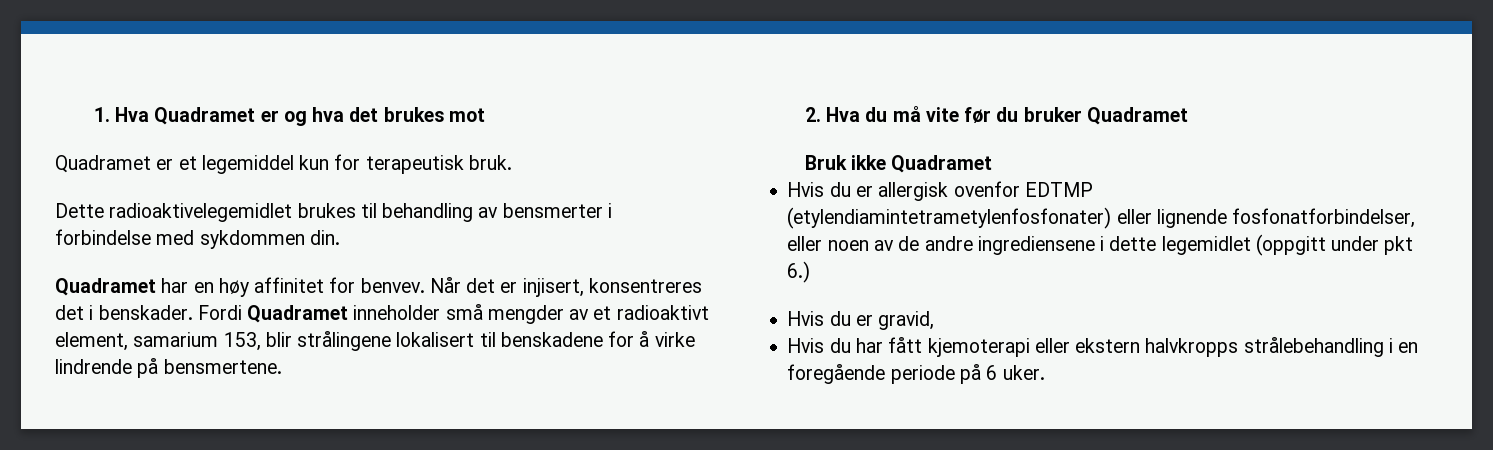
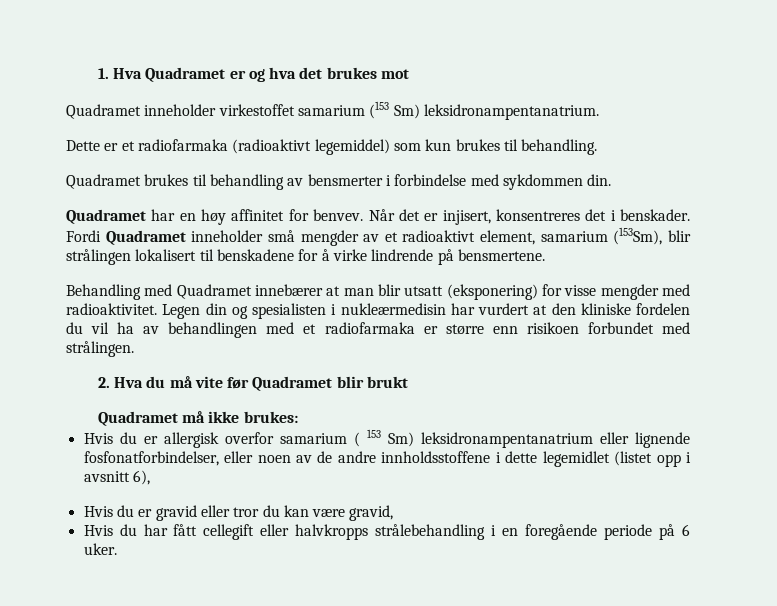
- Quadramet er et legemiddel kun for terapeutisk bruk.
- Dette radioaktivelegemidlet brukes til behandling av bensmerter i forbindelse med sykdommen din.
+ Quadramet inneholder virkestoffet samarium (153 Sm) leksidronampentanatrium.
+ Dette er et radiofarmaka (radioaktivt legemiddel) som kun brukes til behandling.
+ Quadramet brukes til behandling av bensmerter i forbindelse med sykdommen din.
- Fordi Quadramet inneholder små mengder av et radioaktivt element, samarium 153, blir strålingene lokalisert til benskadene for å virke lindrende på bensmertene.
+ Fordi Quadramet inneholder små mengder av et radioaktivt element, samarium (153Sm), blir strålingen lokalisert til benskadene for å virke lindrende på bensmertene.
+ Behandling med Quadramet innebærer at man blir utsatt (eksponering) for visse mengder med radioaktivitet. Legen din og spesialisten i nukleærmedisin har vurdert at den kliniske fordelen du vil ha av behandlingen med et radiofarmaka er større enn risikoen forbundet med strålingen.
- 2. Hva du må vite før du bruker Quadramet
- Bruk ikke Quadramet
- Hvis du er allergisk ovenfor EDTMP (etylendiamintetrametylenfosfonater) eller lignende fosfonatforbindelser, eller noen av de andre ingrediensene i dette legemidlet (oppgitt under pkt 6.)
- Hvis du er gravid,
+ 2. Hva du må vite før Quadramet blir brukt
+ Quadramet må ikke brukes:
+ Hvis du er allergisk overfor samarium ( 153 Sm) leksidronampentanatrium eller lignende fosfonatforbindelser, eller noen av de andre innholdsstoffene i dette legemidlet (listet opp i avsnitt 6),
+ Hvis du er gravid eller tror du kan være gravid,
- Hvis du har fått kjemoterapi eller ekstern halvkropps strålebehandling i en foregående periode på 6 uker.
+ Hvis du har fått cellegift eller halvkropps strålebehandling i en foregående periode på 6 uker.

